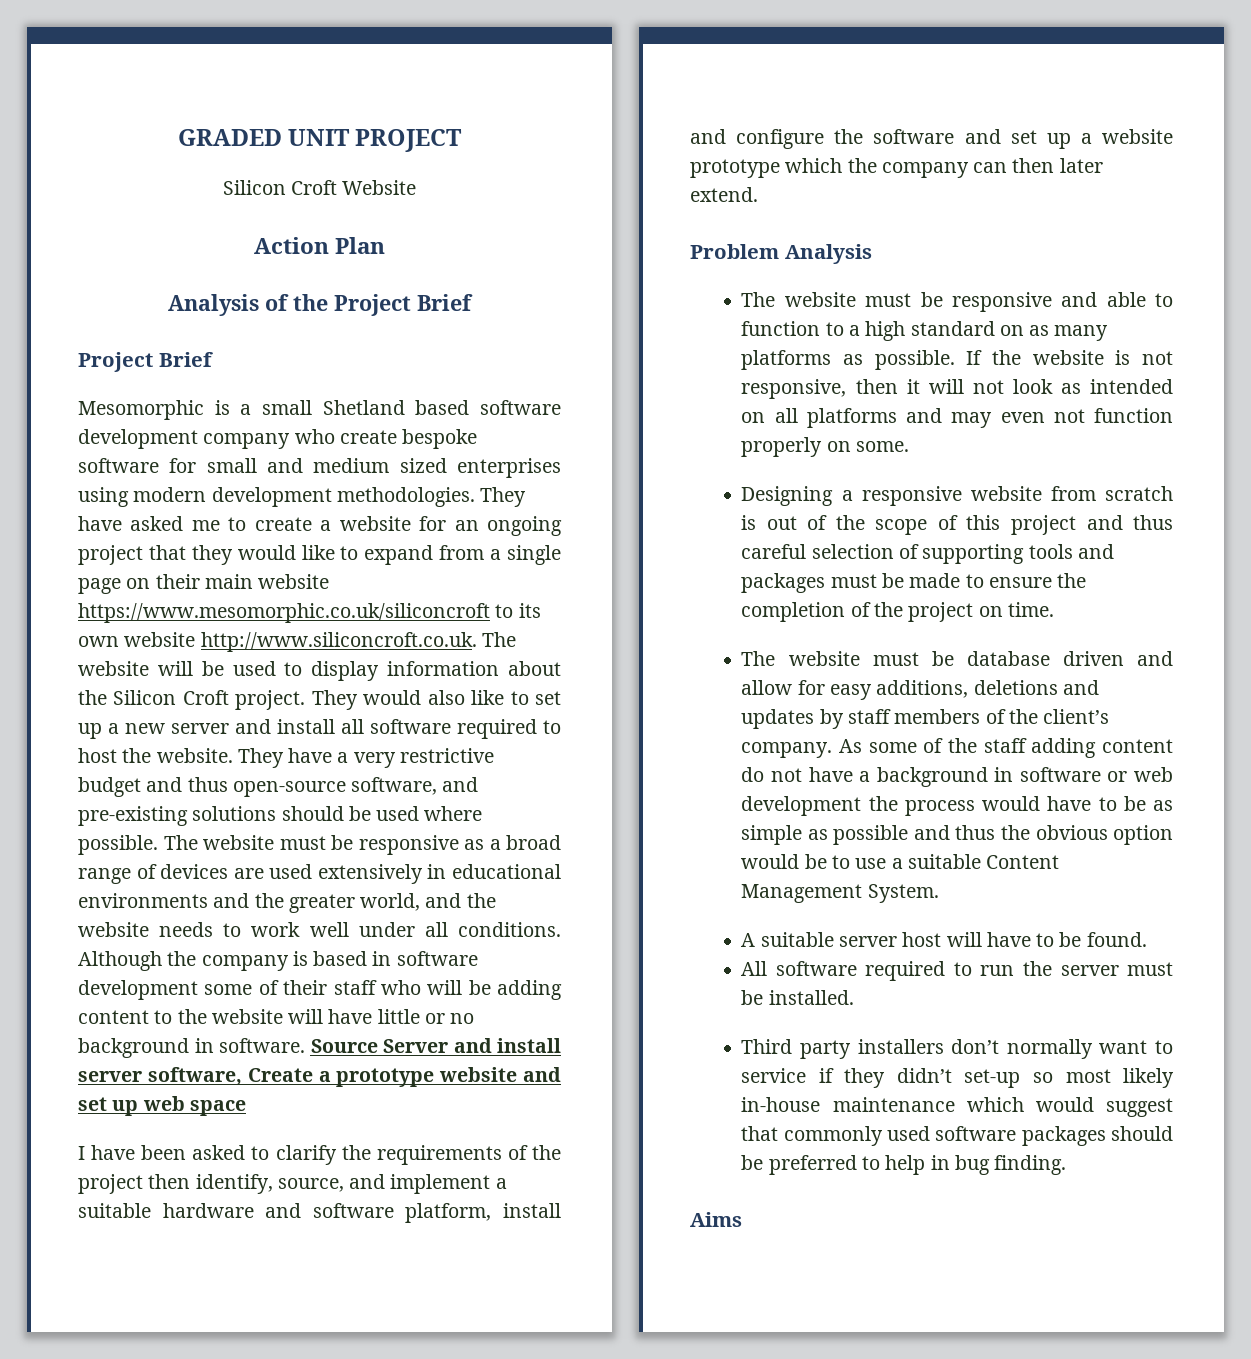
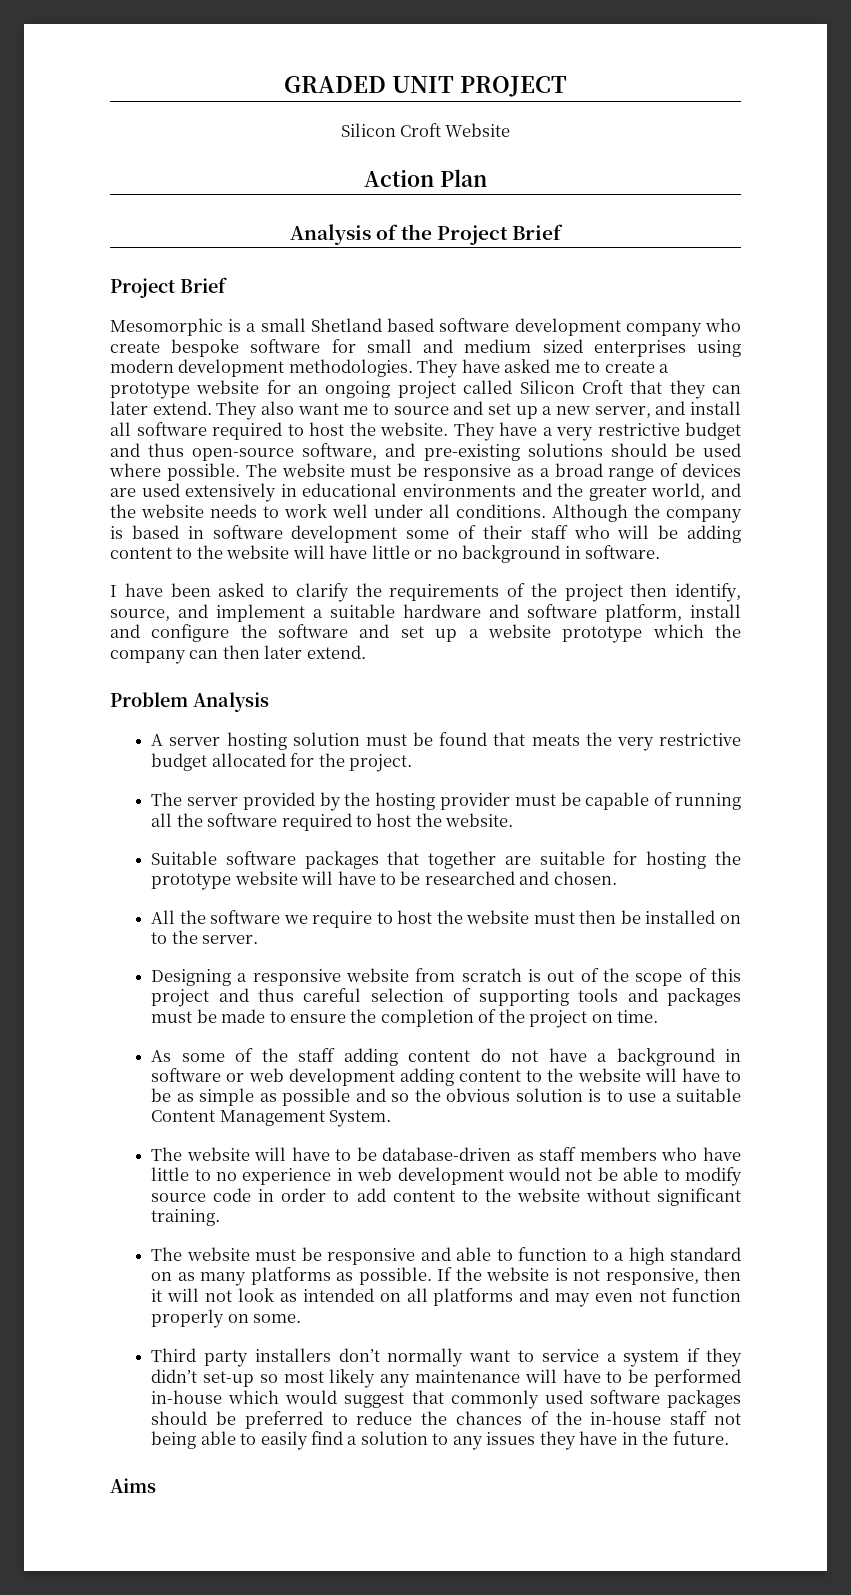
- They have asked me to create a website for an ongoing project that they would like to expand from a single page on their main website https://www.mesomorphic.co.uk/siliconcroft to its own website http://www.siliconcroft.co.uk. The website will be used to display information about the Silicon Croft project. They would also like to set up a new server and install all software required to host the website.
+ They have asked me to create a prototype website for an ongoing project called Silicon Croft that they can later extend. They also want me to source and set up a new server, and install all software required to host the website.
- Source Server and install server software, Create a prototype website and set up web space
+ A server hosting solution must be found that meats the very restrictive budget allocated for the project.
+ The server provided by the hosting provider must be capable of running all the software required to host the website.
+ Suitable software packages that together are suitable for hosting the prototype website will have to be researched and chosen.
+ All the software we require to host the website must then be installed on to the server.
+ Designing a responsive website from scratch is out of the scope of this project and thus careful selection of supporting tools and packages must be made to ensure the completion of the project on time.
+ As some of the staff adding content do not have a background in software or web development adding content to the website will have to be as simple as possible and so the obvious solution is to use a suitable Content Management System.
+ The website will have to be database-driven as staff members who have little to no experience in web development would not be able to modify source code in order to add content to the website without significant training.
- Designing a responsive website from scratch is out of the scope of this project and thus careful selection of supporting tools and packages must be made to ensure the completion of the project on time.
- The website must be database driven and allow for easy additions, deletions and updates by staff members of the client’s company. As some of the staff adding content do not have a background in software or web development the process would have to be as simple as possible and thus the obvious option would be to use a suitable Content Management System.
- A suitable server host will have to be found.
- All software required to run the server must be installed.
- Third party installers don’t normally want to service if they didn’t set-up so most likely in-house maintenance which would suggest that commonly used software packages should be preferred to help in bug finding.
+ Third party installers don’t normally want to service a system if they didn’t set-up so most likely any maintenance will have to be performed in-house which would suggest that commonly used software packages should be preferred to reduce the chances of the in-house staff not being able to easily find a solution to any issues they have in the future.

